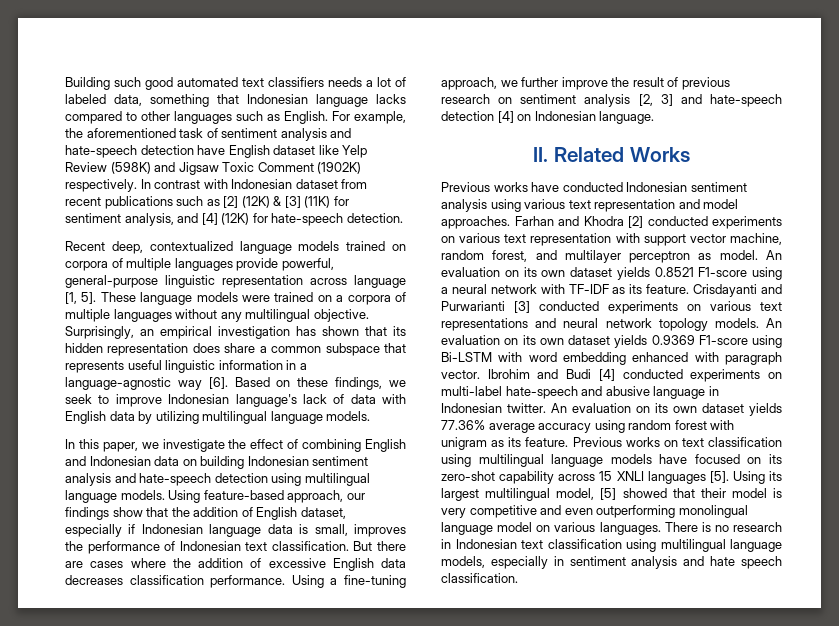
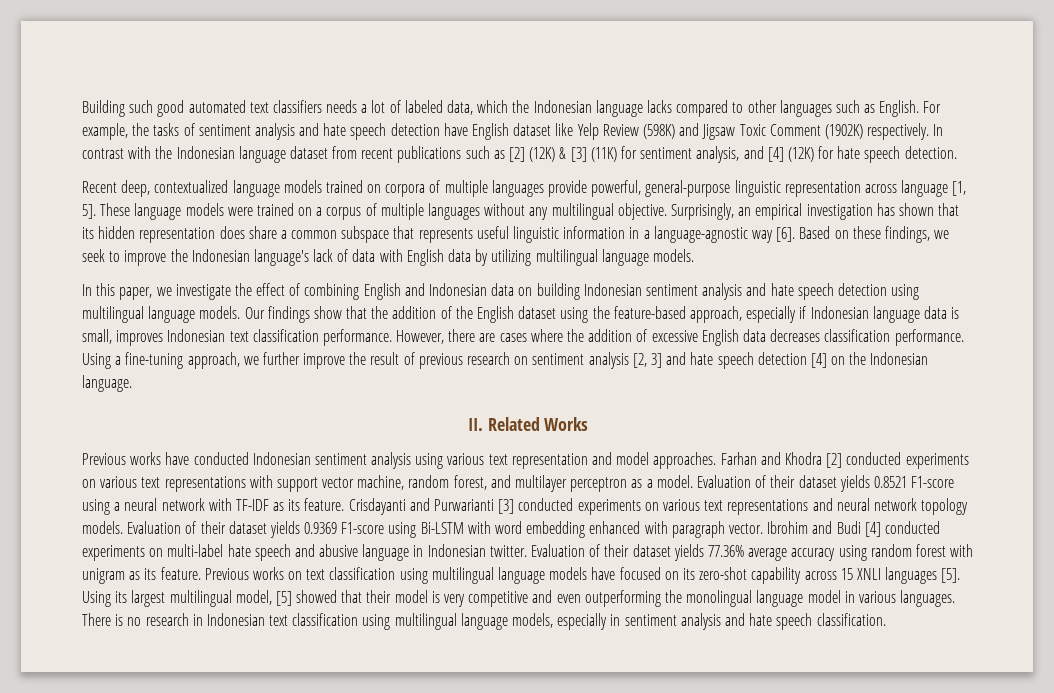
- Building such good automated text classifiers needs a lot of labeled data, something that Indonesian language lacks compared to other languages such as English.
+ Building such good automated text classifiers needs a lot of labeled data, which the Indonesian language lacks compared to other languages such as English.
- For example, the aforementioned task of sentiment analysis and hate-speech detection have English dataset like Yelp Review (598K) and Jigsaw Toxic Comment (1902K) respectively.
+ For example, the tasks of sentiment analysis and hate speech detection have English dataset like Yelp Review (598K) and Jigsaw Toxic Comment (1902K) respectively.
- In contrast with Indonesian dataset from recent publications such as [2] (12K) & [3] (11K) for sentiment analysis, and [4] (12K) for hate-speech detection.
+ In contrast with the Indonesian language dataset from recent publications such as [2] (12K) & [3] (11K) for sentiment analysis, and [4] (12K) for hate speech detection.
- These language models were trained on a corpora of multiple languages without any multilingual objective.
+ These language models were trained on a corpus of multiple languages without any multilingual objective.
- Based on these findings, we seek to improve Indonesian language's lack of data with English data by utilizing multilingual language models.
+ Based on these findings, we seek to improve the Indonesian language's lack of data with English data by utilizing multilingual language models.
- In this paper, we investigate the effect of combining English and Indonesian data on building Indonesian sentiment analysis and hate-speech detection using multilingual language models.
+ In this paper, we investigate the effect of combining English and Indonesian data on building Indonesian sentiment analysis and hate speech detection using multilingual language models.
- Using feature-based approach, our findings show that the addition of English dataset, especially if Indonesian language data is small, improves the performance of Indonesian text classification. But there are cases where the addition of excessive English data decreases classification performance.
+ Our findings show that the addition of the English dataset using the feature-based approach, especially if Indonesian language data is small, improves Indonesian text classification performance. However, there are cases where the addition of excessive English data decreases classification performance.
- Using a fine-tuning approach, we further improve the result of previous research on sentiment analysis [2, 3] and hate-speech detection [4] on Indonesian language.
+ Using a fine-tuning approach, we further improve the result of previous research on sentiment analysis [2, 3] and hate speech detection [4] on the Indonesian language.
- Farhan and Khodra [2] conducted experiments on various text representation with support vector machine, random forest, and multilayer perceptron as model. An evaluation on its own dataset yields 0.8521 F1-score using a neural network with TF-IDF as its feature.
+ Farhan and Khodra [2] conducted experiments on various text representations with support vector machine, random forest, and multilayer perceptron as a model. Evaluation of their dataset yields 0.8521 F1-score using a neural network with TF-IDF as its feature.
- An evaluation on its own dataset yields 0.9369 F1-score using Bi-LSTM with word embedding enhanced with paragraph vector.
+ Evaluation of their dataset yields 0.9369 F1-score using Bi-LSTM with word embedding enhanced with paragraph vector.
- Ibrohim and Budi [4] conducted experiments on multi-label hate-speech and abusive language in Indonesian twitter.
+ Ibrohim and Budi [4] conducted experiments on multi-label hate speech and abusive language in Indonesian twitter.
- An evaluation on its own dataset yields 77.36% average accuracy using random forest with unigram as its feature.
+ Evaluation of their dataset yields 77.36% average accuracy using random forest with unigram as its feature.
- Using its largest multilingual model, [5] showed that their model is very competitive and even outperforming monolingual language model on various languages.
+ Using its largest multilingual model, [5] showed that their model is very competitive and even outperforming the monolingual language model in various languages.

